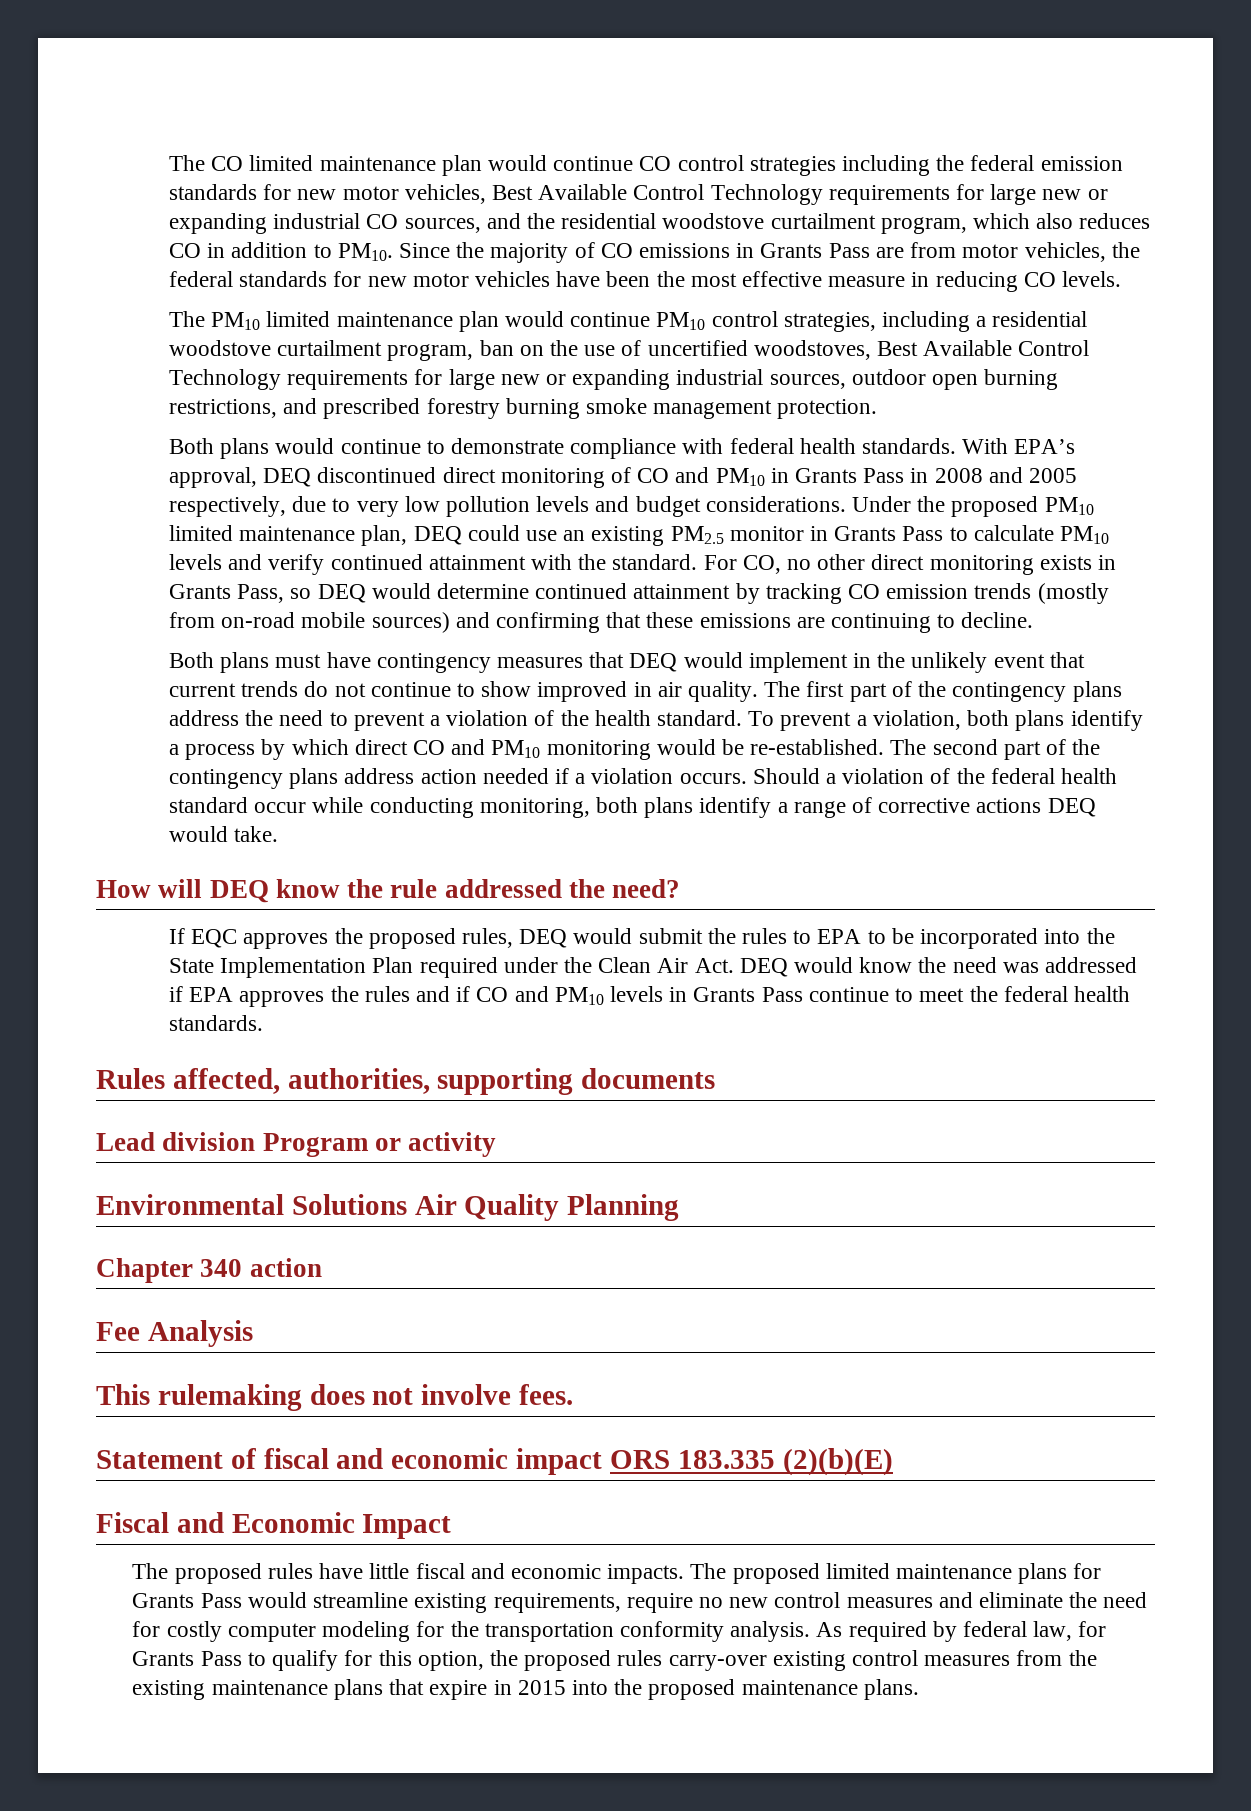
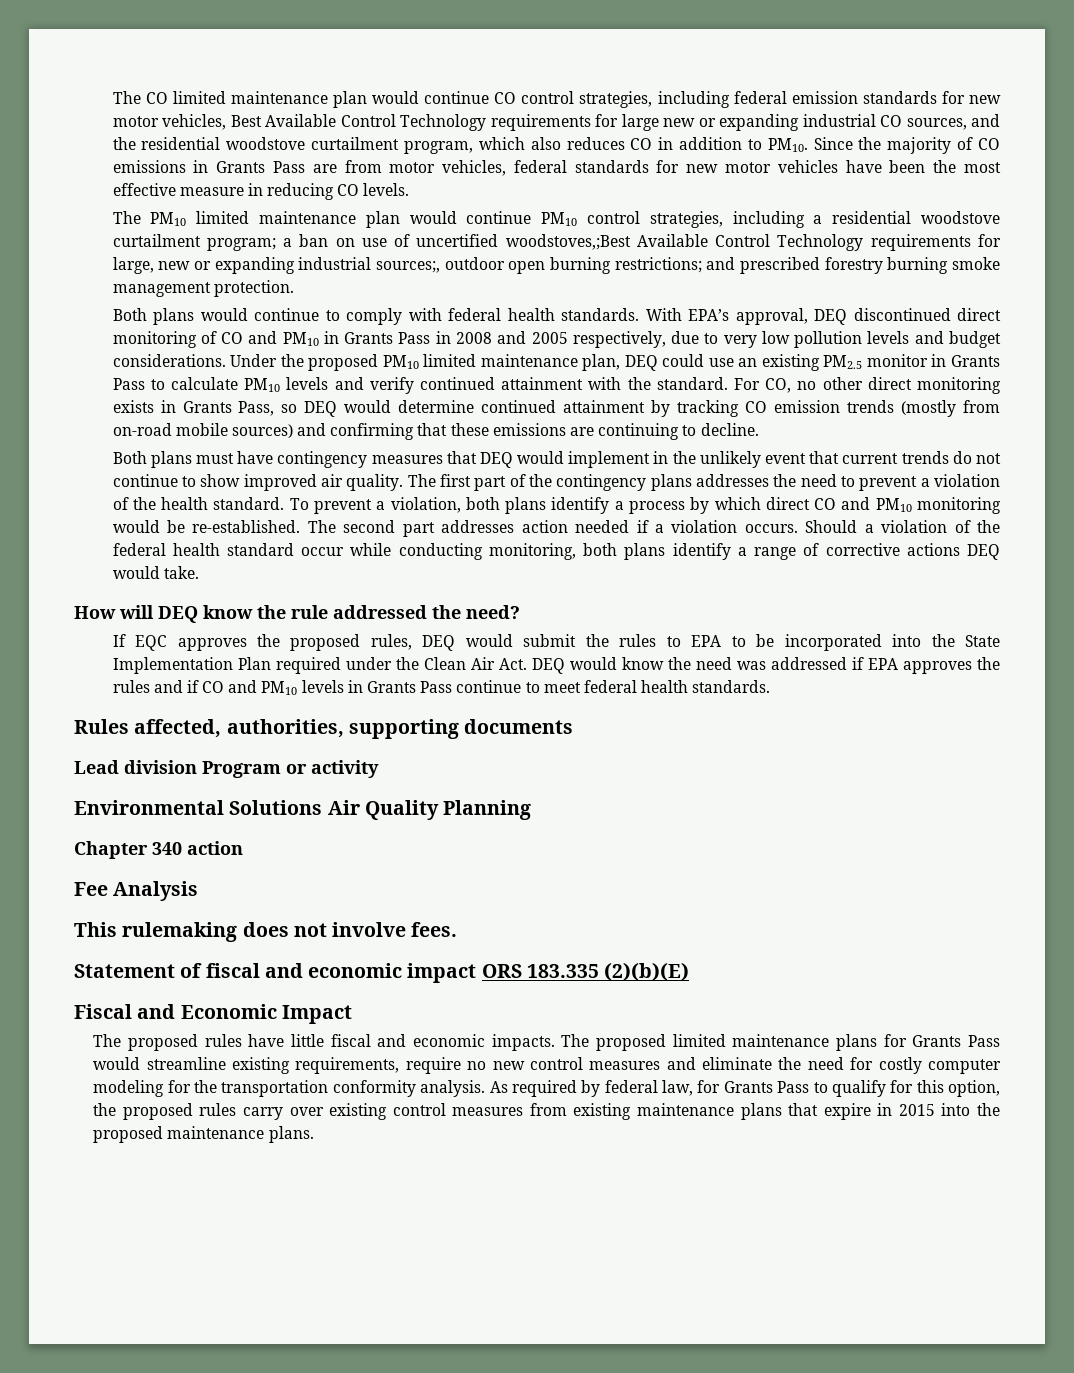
- The CO limited maintenance plan would continue CO control strategies including the federal emission standards for new motor vehicles, Best Available Control Technology requirements for large new or expanding industrial CO sources, and the residential woodstove curtailment program, which also reduces CO in addition to PM10.
+ The CO limited maintenance plan would continue CO control strategies, including federal emission standards for new motor vehicles, Best Available Control Technology requirements for large new or expanding industrial CO sources, and the residential woodstove curtailment program, which also reduces CO in addition to PM10.
- Since the majority of CO emissions in Grants Pass are from motor vehicles, the federal standards for new motor vehicles have been the most effective measure in reducing CO levels.
+ Since the majority of CO emissions in Grants Pass are from motor vehicles, federal standards for new motor vehicles have been the most effective measure in reducing CO levels.
- The PM10 limited maintenance plan would continue PM10 control strategies, including a residential woodstove curtailment program, ban on the use of uncertified woodstoves, Best Available Control Technology requirements for large new or expanding industrial sources, outdoor open burning restrictions, and prescribed forestry burning smoke management protection.
+ The PM10 limited maintenance plan would continue PM10 control strategies, including a residential woodstove curtailment program; a ban on use of uncertified woodstoves,;Best Available Control Technology requirements for large, new or expanding industrial sources;, outdoor open burning restrictions; and prescribed forestry burning smoke management protection.
- Both plans would continue to demonstrate compliance with federal health standards.
+ Both plans would continue to comply with federal health standards.
- Both plans must have contingency measures that DEQ would implement in the unlikely event that current trends do not continue to show improved in air quality.
+ Both plans must have contingency measures that DEQ would implement in the unlikely event that current trends do not continue to show improved air quality.
- The first part of the contingency plans address the need to prevent a violation of the health standard.
+ The first part of the contingency plans addresses the need to prevent a violation of the health standard.
- The second part of the contingency plans address action needed if a violation occurs.
+ The second part addresses action needed if a violation occurs.
- If EQC approves the proposed rules, DEQ would submit the rules to EPA to be incorporated into the State Implementation Plan required under the Clean Air Act. DEQ would know the need was addressed if EPA approves the rules and if CO and PM10 levels in Grants Pass continue to meet the federal health standards.
+ If EQC approves the proposed rules, DEQ would submit the rules to EPA to be incorporated into the State Implementation Plan required under the Clean Air Act. DEQ would know the need was addressed if EPA approves the rules and if CO and PM10 levels in Grants Pass continue to meet federal health standards.
- As required by federal law, for Grants Pass to qualify for this option, the proposed rules carry-over existing control measures from the existing maintenance plans that expire in 2015 into the proposed maintenance plans.
+ As required by federal law, for Grants Pass to qualify for this option, the proposed rules carry over existing control measures from existing maintenance plans that expire in 2015 into the proposed maintenance plans.

